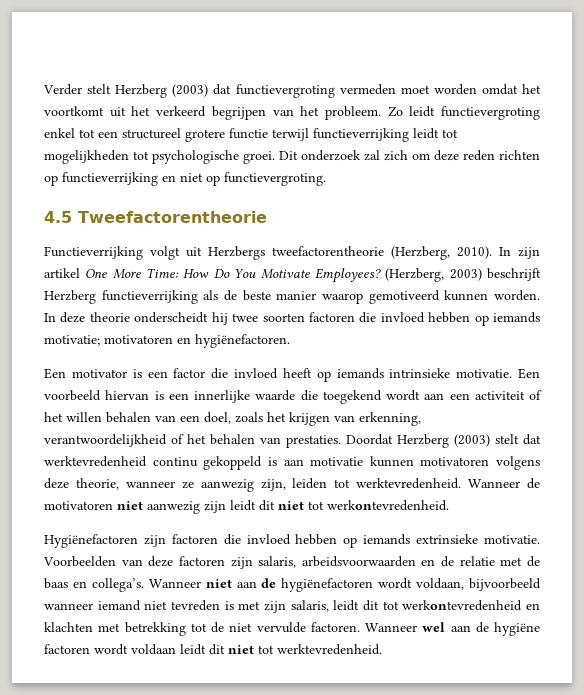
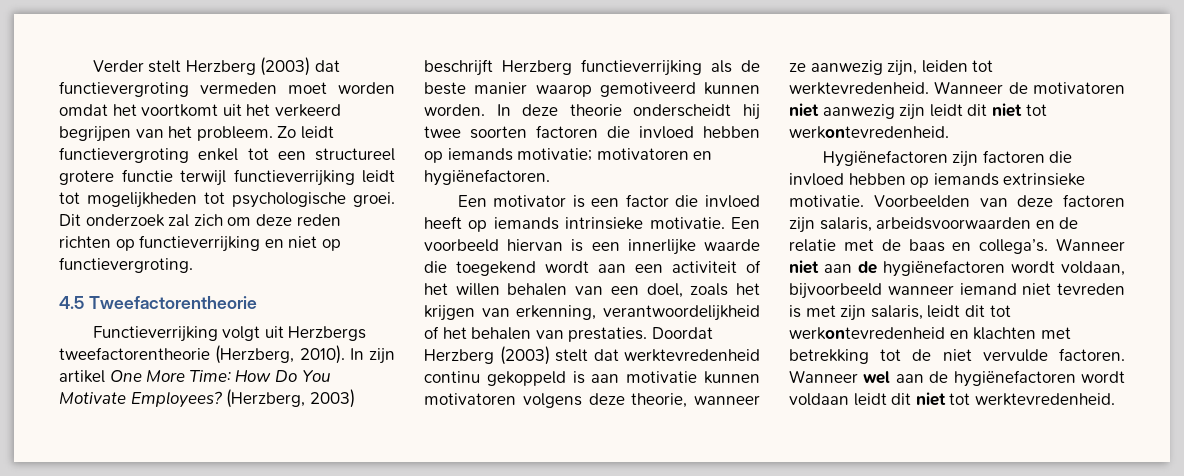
- Wanneer wel aan de hygiëne factoren wordt voldaan leidt dit niet tot werktevredenheid.
+ Wanneer wel aan de hygiënefactoren wordt voldaan leidt dit niet tot werktevredenheid.

